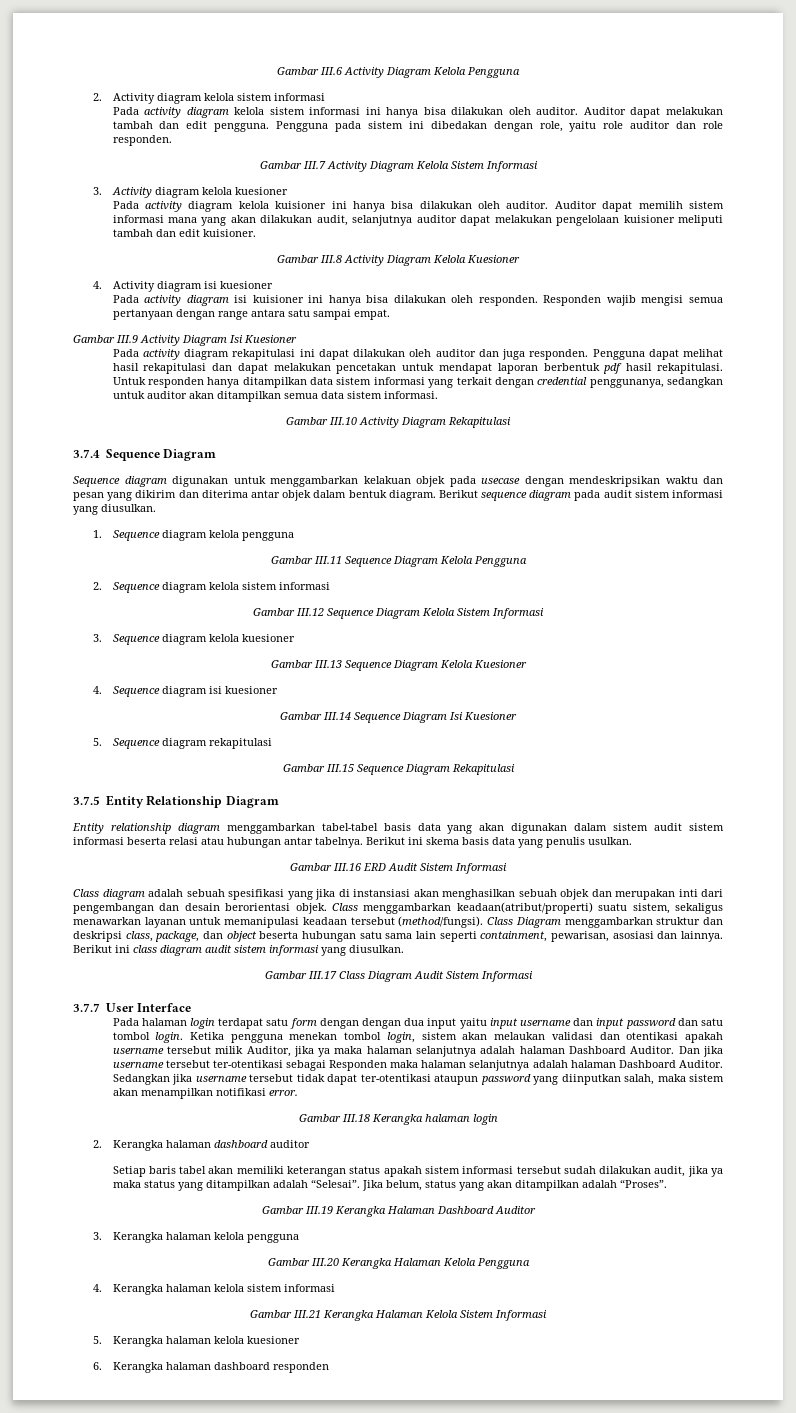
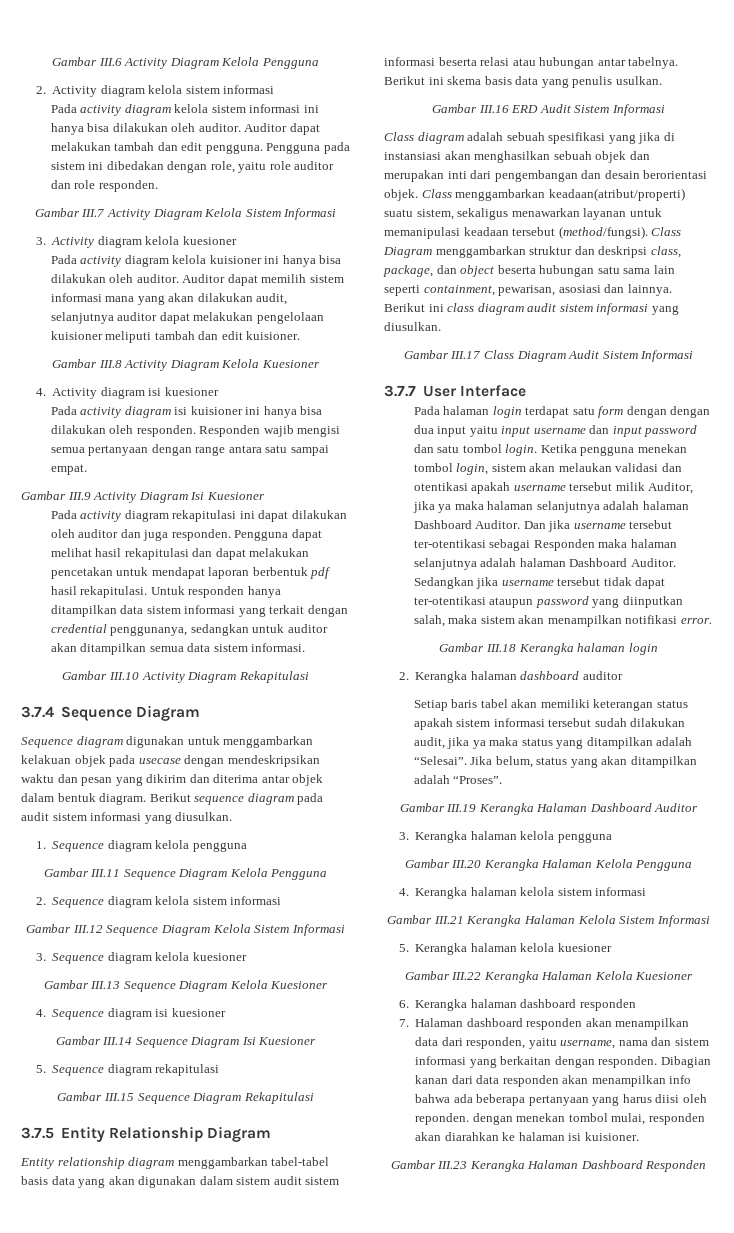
+ Gambar III.22 Kerangka Halaman Kelola Kuesioner
+ 7. Halaman dashboard responden akan menampilkan data dari responden, yaitu username, nama dan sistem informasi yang berkaitan dengan responden. Dibagian kanan dari data responden akan menampilkan info bahwa ada beberapa pertanyaan yang harus diisi oleh reponden. dengan menekan tombol mulai, responden akan diarahkan ke halaman isi kuisioner.
+ Gambar III.23 Kerangka Halaman Dashboard Responden

